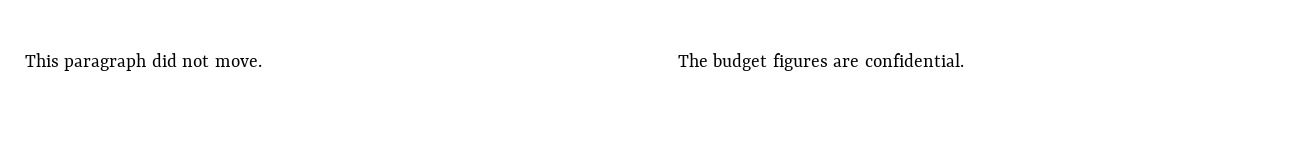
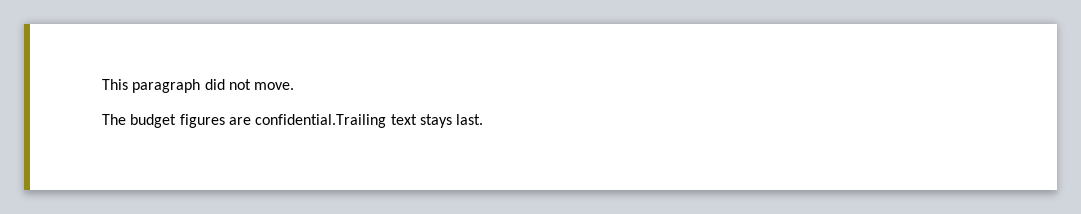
- The budget figures are confidential.
+ The budget figures are confidential.Trailing text stays last.

